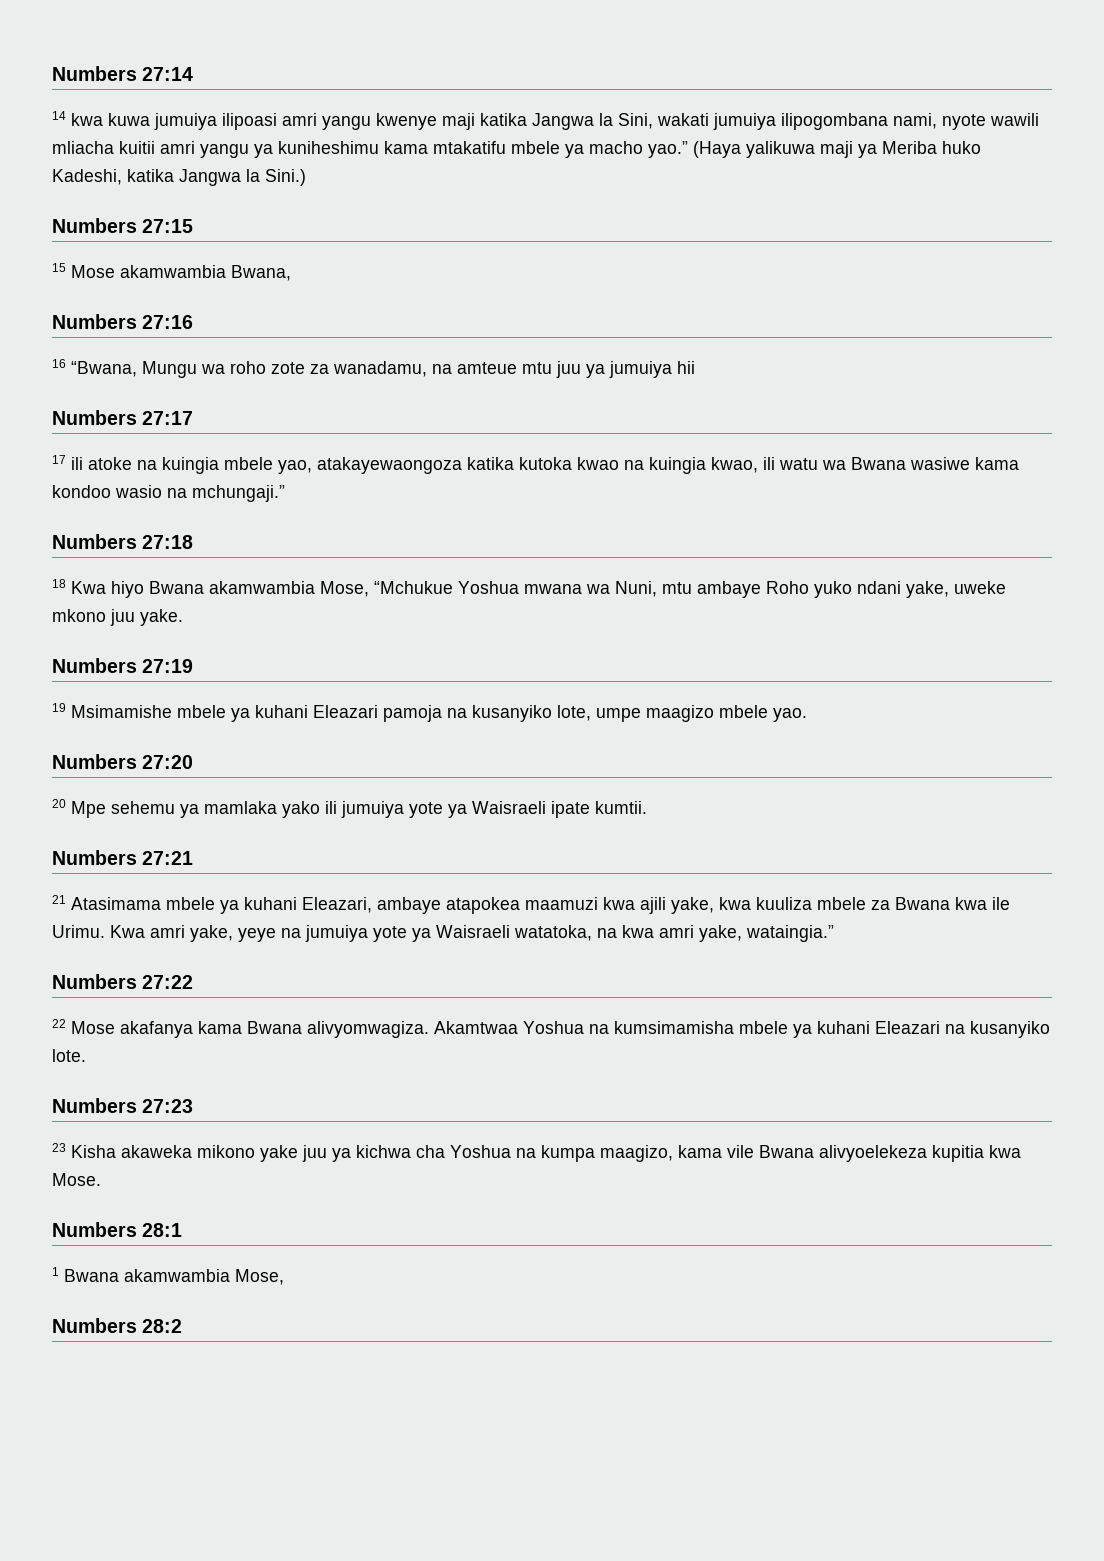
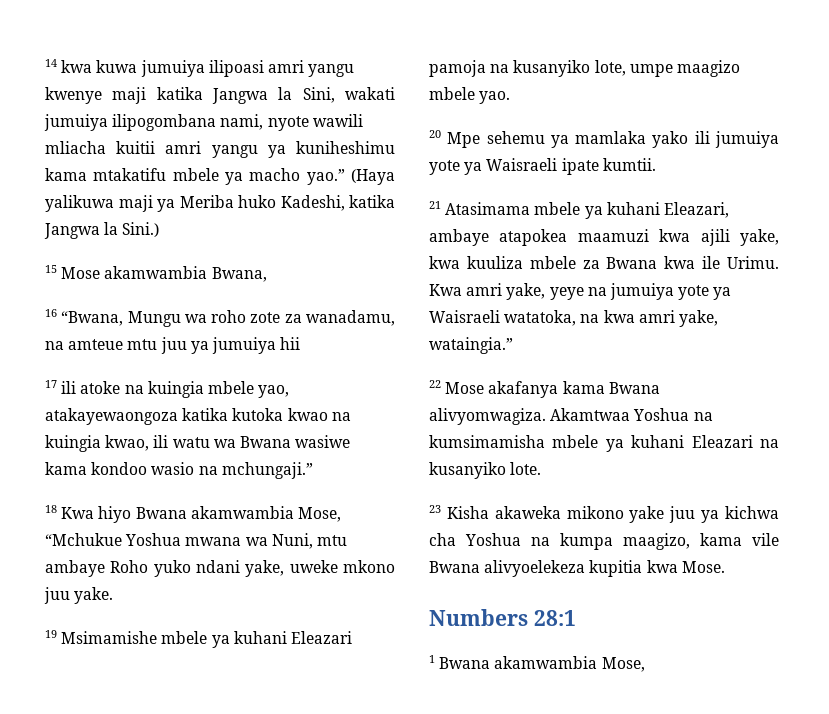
- Numbers 27:14
- Numbers 27:15
- Numbers 27:16
- Numbers 27:17
- Numbers 27:18
- Numbers 27:19
- Numbers 27:20
- Numbers 27:21
- Numbers 27:22
- Numbers 27:23
- Numbers 28:2

